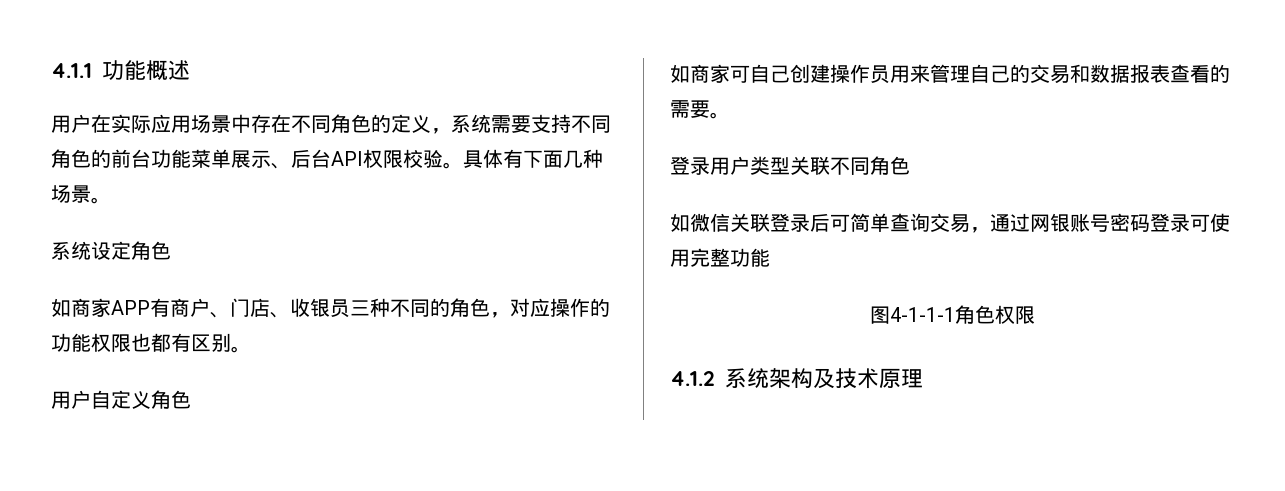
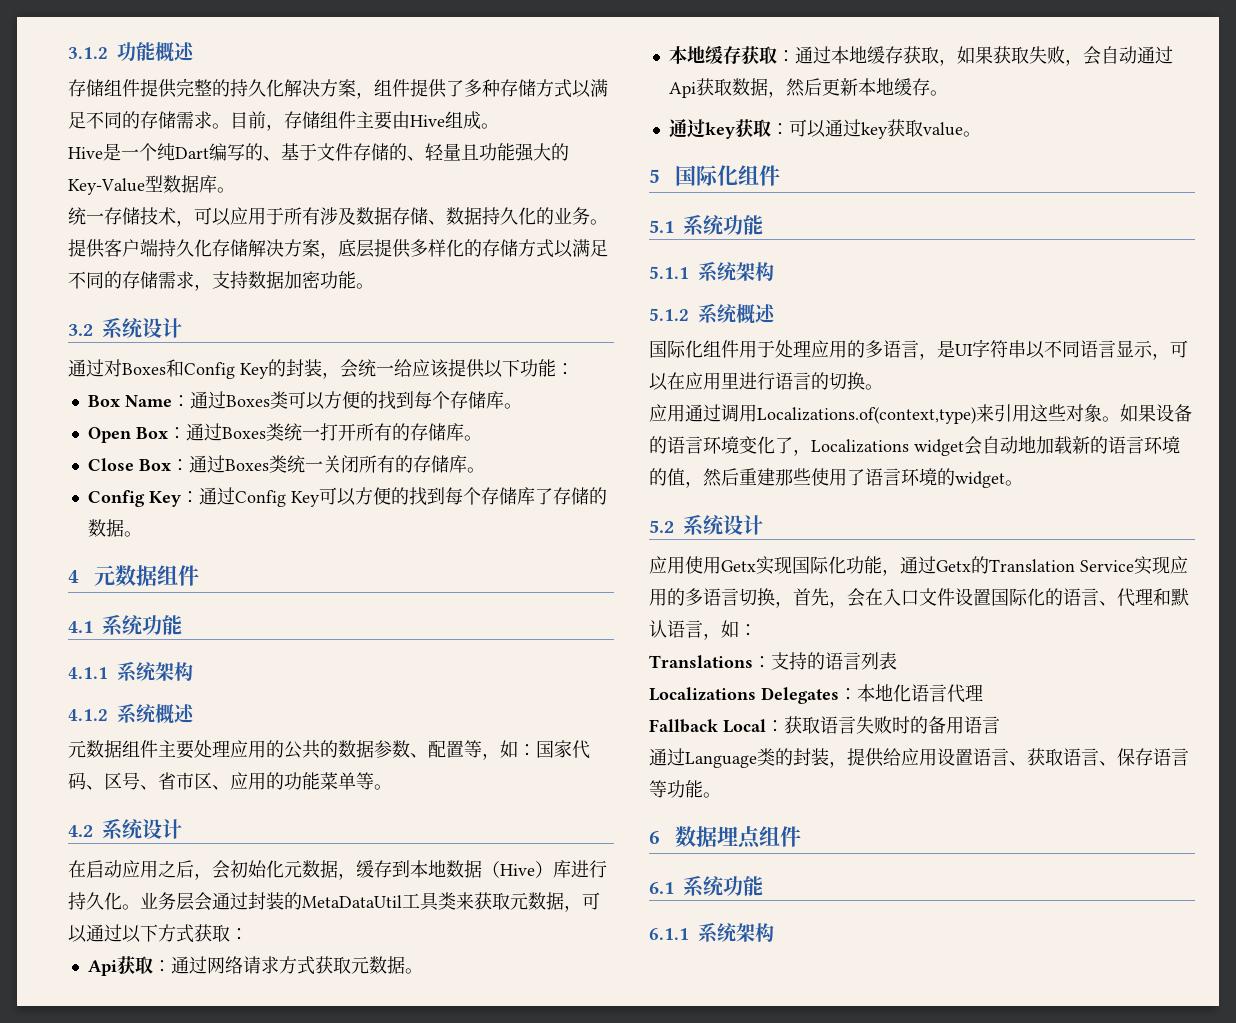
- 4.1.1功能概述
+ 3.1.2功能概述
- 用户在实际应用场景中存在不同角色的定义，系统需要支持不同角色的前台功能菜单展示、后台API权限校验。具体有下面几种场景。
- 系统设定角色
- 如商家APP有商户、门店、收银员三种不同的角色，对应操作的功能权限也都有区别。
- 用户自定义角色
- 如商家可自己创建操作员用来管理自己的交易和数据报表查看的需要。
- 登录用户类型关联不同角色
- 如微信关联登录后可简单查询交易，通过网银账号密码登录可使用完整功能
- 图4-1-1-1角色权限
- 4.1.2系统架构及技术原理
+ 存储组件提供完整的持久化解决方案，组件提供了多种存储方式以满足不同的存储需求。目前，存储组件主要由Hive组成。
+ Hive是一个纯Dart编写的、基于文件存储的、轻量且功能强大的Key-Value型数据库。
+ 统一存储技术，可以应用于所有涉及数据存储、数据持久化的业务。提供客户端持久化存储解决方案，底层提供多样化的存储方式以满足不同的存储需求，支持数据加密功能。
+ 3.2系统设计
+ 通过对Boxes和Config Key的封装，会统一给应该提供以下功能：
+ Box Name：通过Boxes类可以方便的找到每个存储库。
+ Open Box：通过Boxes类统一打开所有的存储库。
+ Close Box：通过Boxes类统一关闭所有的存储库。
+ Config Key：通过Config Key可以方便的找到每个存储库了存储的数据。
+ 4元数据组件
+ 4.1系统功能
+ 4.1.1系统架构
+ 4.1.2系统概述
+ 元数据组件主要处理应用的公共的数据参数、配置等，如：国家代码、区号、省市区、应用的功能菜单等。
+ 4.2系统设计
+ 在启动应用之后，会初始化元数据，缓存到本地数据（Hive）库进行持久化。业务层会通过封装的MetaDataUtil工具类来获取元数据，可以通过以下方式获取：
+ Api获取：通过网络请求方式获取元数据。
+ 本地缓存获取：通过本地缓存获取，如果获取失败，会自动通过Api获取数据，然后更新本地缓存。
+ 通过key获取：可以通过key获取value。
+ 5国际化组件
+ 5.1系统功能
+ 5.1.1系统架构
+ 5.1.2系统概述
+ 国际化组件用于处理应用的多语言，是UI字符串以不同语言显示，可以在应用里进行语言的切换。
+ 应用通过调用Localizations.of(context,type)来引用这些对象。如果设备的语言环境变化了，Localizations widget会自动地加载新的语言环境的值，然后重建那些使用了语言环境的widget。
+ 5.2系统设计
+ 应用使用Getx实现国际化功能，通过Getx的Translation Service实现应用的多语言切换，首先，会在入口文件设置国际化的语言、代理和默认语言，如：
+ Translations：支持的语言列表
+ Localizations Delegates：本地化语言代理
+ Fallback Local：获取语言失败时的备用语言
+ 通过Language类的封装，提供给应用设置语言、获取语言、保存语言等功能。
+ 6数据埋点组件
+ 6.1系统功能
+ 6.1.1系统架构

